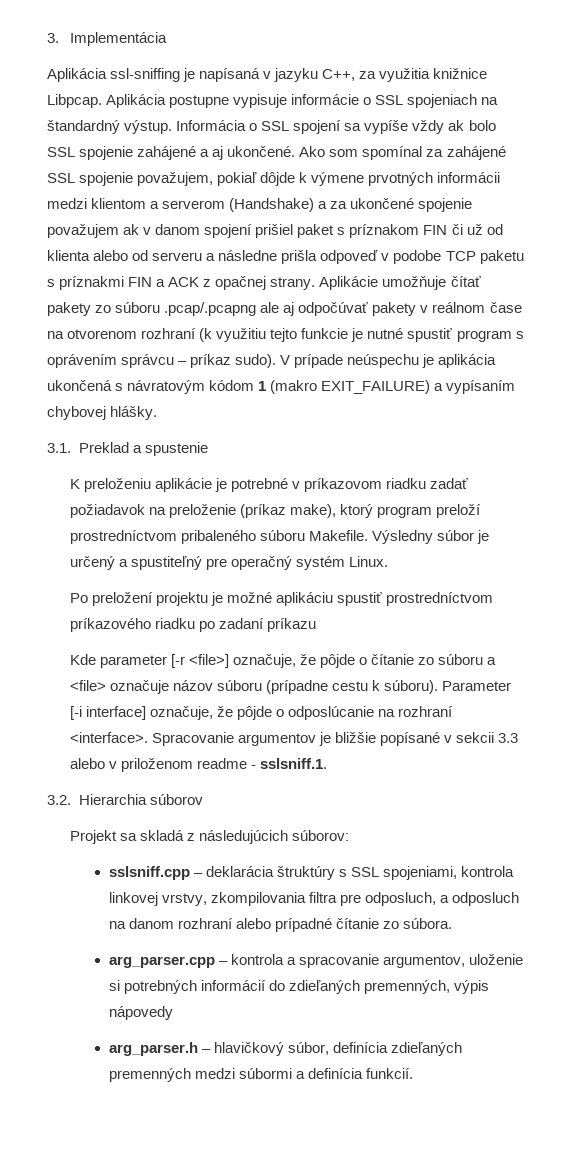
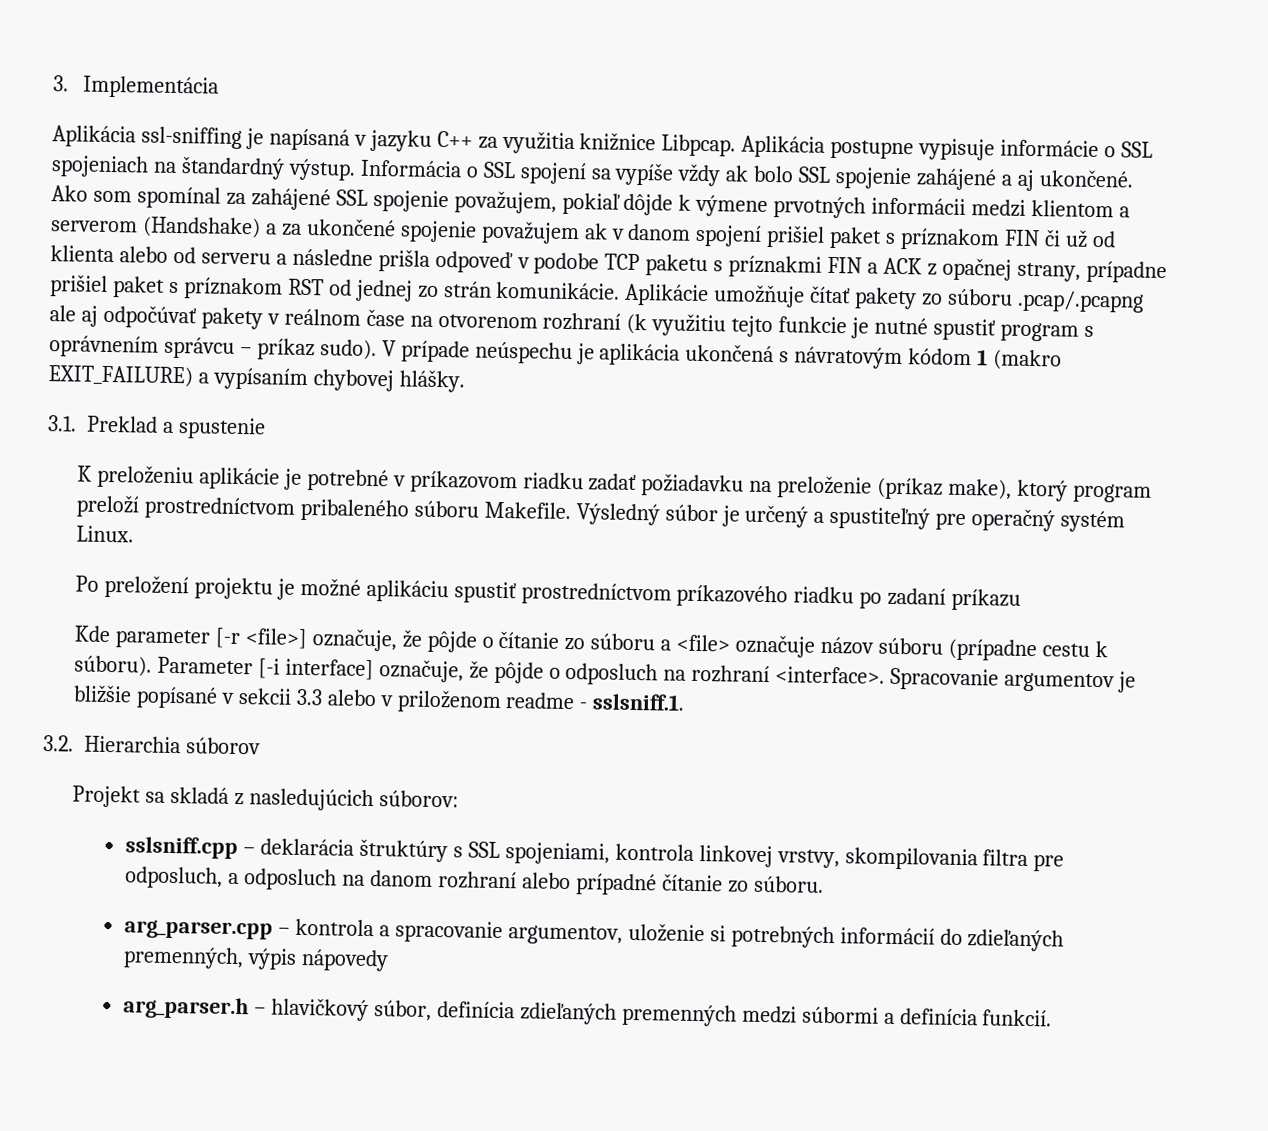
- Aplikácia ssl-sniffing je napísaná v jazyku C++, za využitia knižnice Libpcap.
+ Aplikácia ssl-sniffing je napísaná v jazyku C++ za využitia knižnice Libpcap.
- Ako som spomínal za zahájené SSL spojenie považujem, pokiaľ dôjde k výmene prvotných informácii medzi klientom a serverom (Handshake) a za ukončené spojenie považujem ak v danom spojení prišiel paket s príznakom FIN či už od klienta alebo od serveru a následne prišla odpoveď v podobe TCP paketu s príznakmi FIN a ACK z opačnej strany.
+ Ako som spomínal za zahájené SSL spojenie považujem, pokiaľ dôjde k výmene prvotných informácii medzi klientom a serverom (Handshake) a za ukončené spojenie považujem ak v danom spojení prišiel paket s príznakom FIN či už od klienta alebo od serveru a následne prišla odpoveď v podobe TCP paketu s príznakmi FIN a ACK z opačnej strany, prípadne prišiel paket s príznakom RST od jednej zo strán komunikácie.
- Aplikácie umožňuje čítať pakety zo súboru .pcap/.pcapng ale aj odpočúvať pakety v reálnom čase na otvorenom rozhraní (k využitiu tejto funkcie je nutné spustiť program s oprávením správcu – príkaz sudo).
+ Aplikácie umožňuje čítať pakety zo súboru .pcap/.pcapng ale aj odpočúvať pakety v reálnom čase na otvorenom rozhraní (k využitiu tejto funkcie je nutné spustiť program s oprávnením správcu – príkaz sudo).
- K preloženiu aplikácie je potrebné v príkazovom riadku zadať požiadavok na preloženie (príkaz make), ktorý program preloží prostredníctvom pribaleného súboru Makefile.
+ K preloženiu aplikácie je potrebné v príkazovom riadku zadať požiadavku na preloženie (príkaz make), ktorý program preloží prostredníctvom pribaleného súboru Makefile.
- Výsledny súbor je určený a spustiteľný pre operačný systém Linux.
+ Výsledný súbor je určený a spustiteľný pre operačný systém Linux.
- Parameter [-i interface] označuje, že pôjde o odposlúcanie na rozhraní <interface>.
+ Parameter [-i interface] označuje, že pôjde o odposluch na rozhraní <interface>.
- Projekt sa skladá z následujúcich súborov:
+ Projekt sa skladá z nasledujúcich súborov:
- sslsniff.cpp – deklarácia štruktúry s SSL spojeniami, kontrola linkovej vrstvy, zkompilovania filtra pre odposluch, a odposluch na danom rozhraní alebo prípadné čítanie zo súbora.
+ sslsniff.cpp – deklarácia štruktúry s SSL spojeniami, kontrola linkovej vrstvy, skompilovania filtra pre odposluch, a odposluch na danom rozhraní alebo prípadné čítanie zo súboru.

